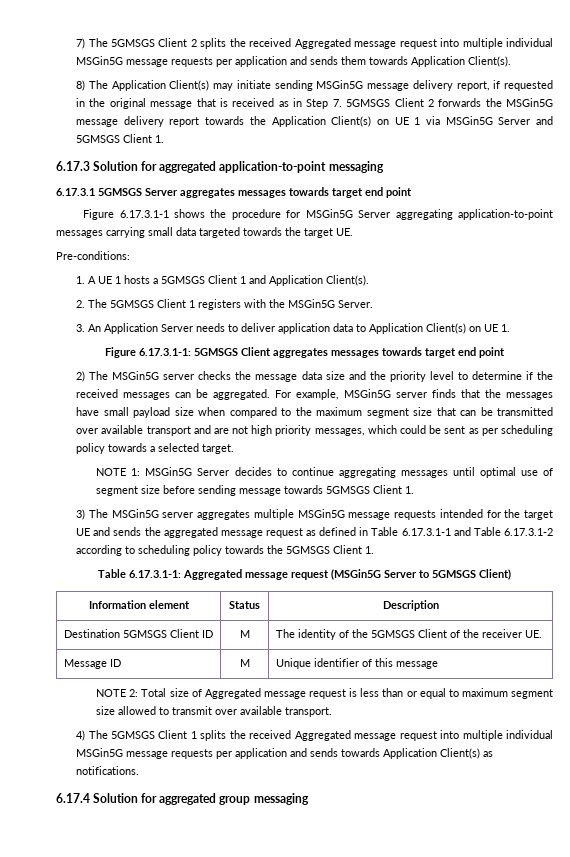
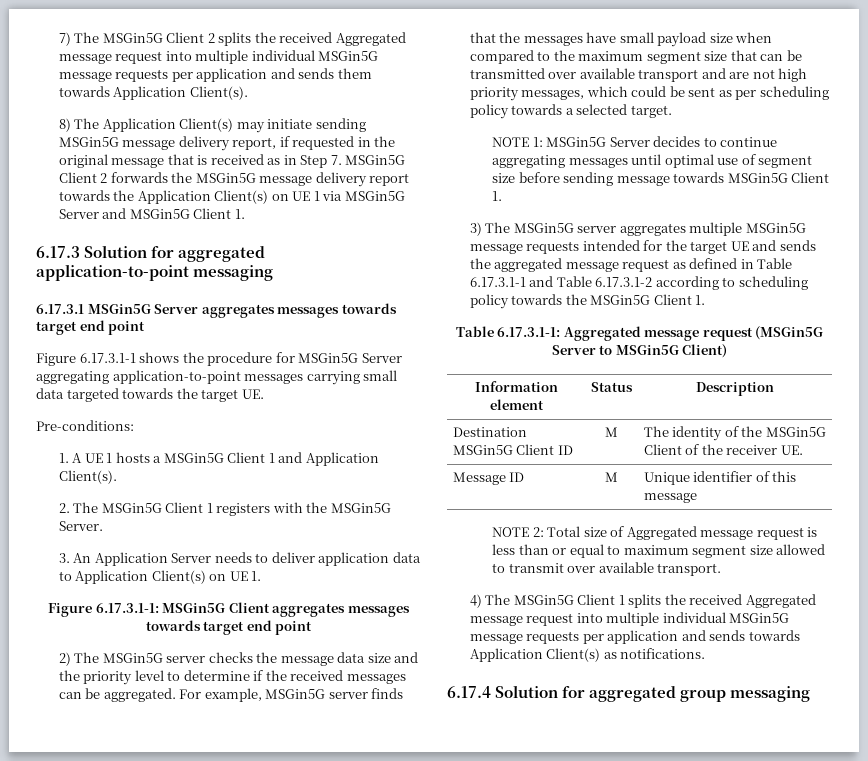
- 7) The 5GMSGS Client 2 splits the received Aggregated message request into multiple individual MSGin5G message requests per application and sends them towards Application Client(s).
+ 7) The MSGin5G Client 2 splits the received Aggregated message request into multiple individual MSGin5G message requests per application and sends them towards Application Client(s).
- 8) The Application Client(s) may initiate sending MSGin5G message delivery report, if requested in the original message that is received as in Step 7. 5GMSGS Client 2 forwards the MSGin5G message delivery report towards the Application Client(s) on UE 1 via MSGin5G Server and 5GMSGS Client 1.
+ 8) The Application Client(s) may initiate sending MSGin5G message delivery report, if requested in the original message that is received as in Step 7. MSGin5G Client 2 forwards the MSGin5G message delivery report towards the Application Client(s) on UE 1 via MSGin5G Server and MSGin5G Client 1.
- 6.17.3.1 5GMSGS Server aggregates messages towards target end point
+ 6.17.3.1 MSGin5G Server aggregates messages towards target end point
- 1. A UE 1 hosts a 5GMSGS Client 1 and Application Client(s).
+ 1. A UE 1 hosts a MSGin5G Client 1 and Application Client(s).
- 2. The 5GMSGS Client 1 registers with the MSGin5G Server.
+ 2. The MSGin5G Client 1 registers with the MSGin5G Server.
- Figure 6.17.3.1-1: 5GMSGS Client aggregates messages towards target end point
+ Figure 6.17.3.1-1: MSGin5G Client aggregates messages towards target end point
- NOTE 1: MSGin5G Server decides to continue aggregating messages until optimal use of segment size before sending message towards 5GMSGS Client 1.
+ NOTE 1: MSGin5G Server decides to continue aggregating messages until optimal use of segment size before sending message towards MSGin5G Client 1.
- 3) The MSGin5G server aggregates multiple MSGin5G message requests intended for the target UE and sends the aggregated message request as defined in Table 6.17.3.1-1 and Table 6.17.3.1-2 according to scheduling policy towards the 5GMSGS Client 1.
+ 3) The MSGin5G server aggregates multiple MSGin5G message requests intended for the target UE and sends the aggregated message request as defined in Table 6.17.3.1-1 and Table 6.17.3.1-2 according to scheduling policy towards the MSGin5G Client 1.
- Table 6.17.3.1-1: Aggregated message request (MSGin5G Server to 5GMSGS Client)
+ Table 6.17.3.1-1: Aggregated message request (MSGin5G Server to MSGin5G Client)
- Destination 5GMSGS Client ID | M | The identity of the 5GMSGS Client of the receiver UE.
+ Destination MSGin5G Client ID | M | The identity of the MSGin5G Client of the receiver UE.
- 4) The 5GMSGS Client 1 splits the received Aggregated message request into multiple individual MSGin5G message requests per application and sends towards Application Client(s) as notifications.
+ 4) The MSGin5G Client 1 splits the received Aggregated message request into multiple individual MSGin5G message requests per application and sends towards Application Client(s) as notifications.

